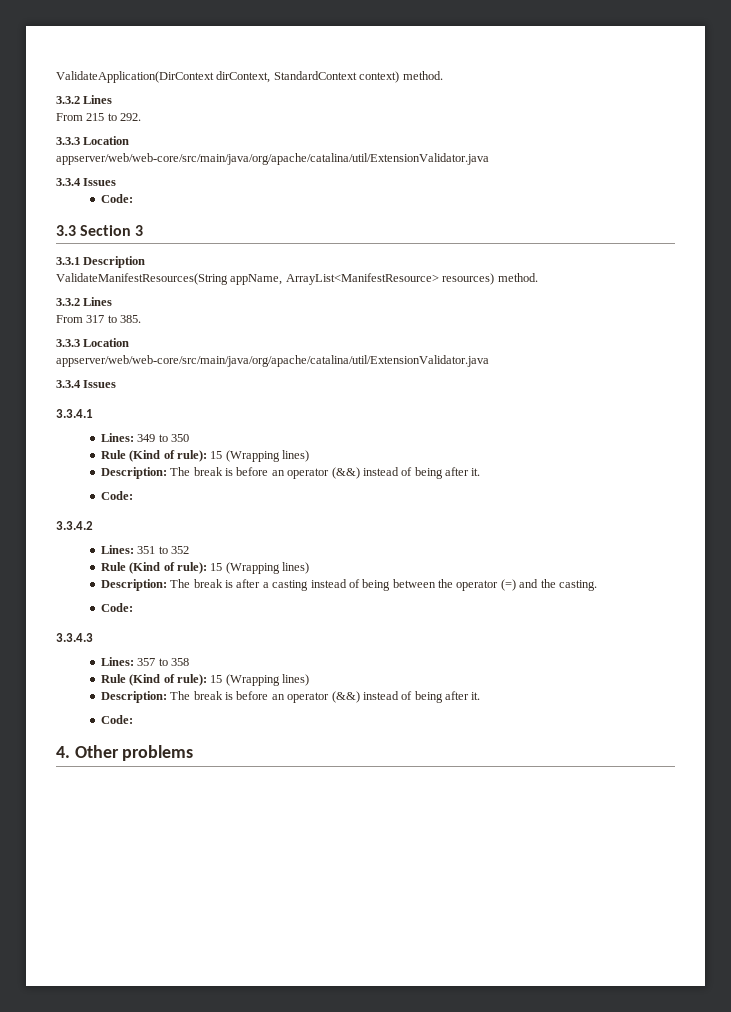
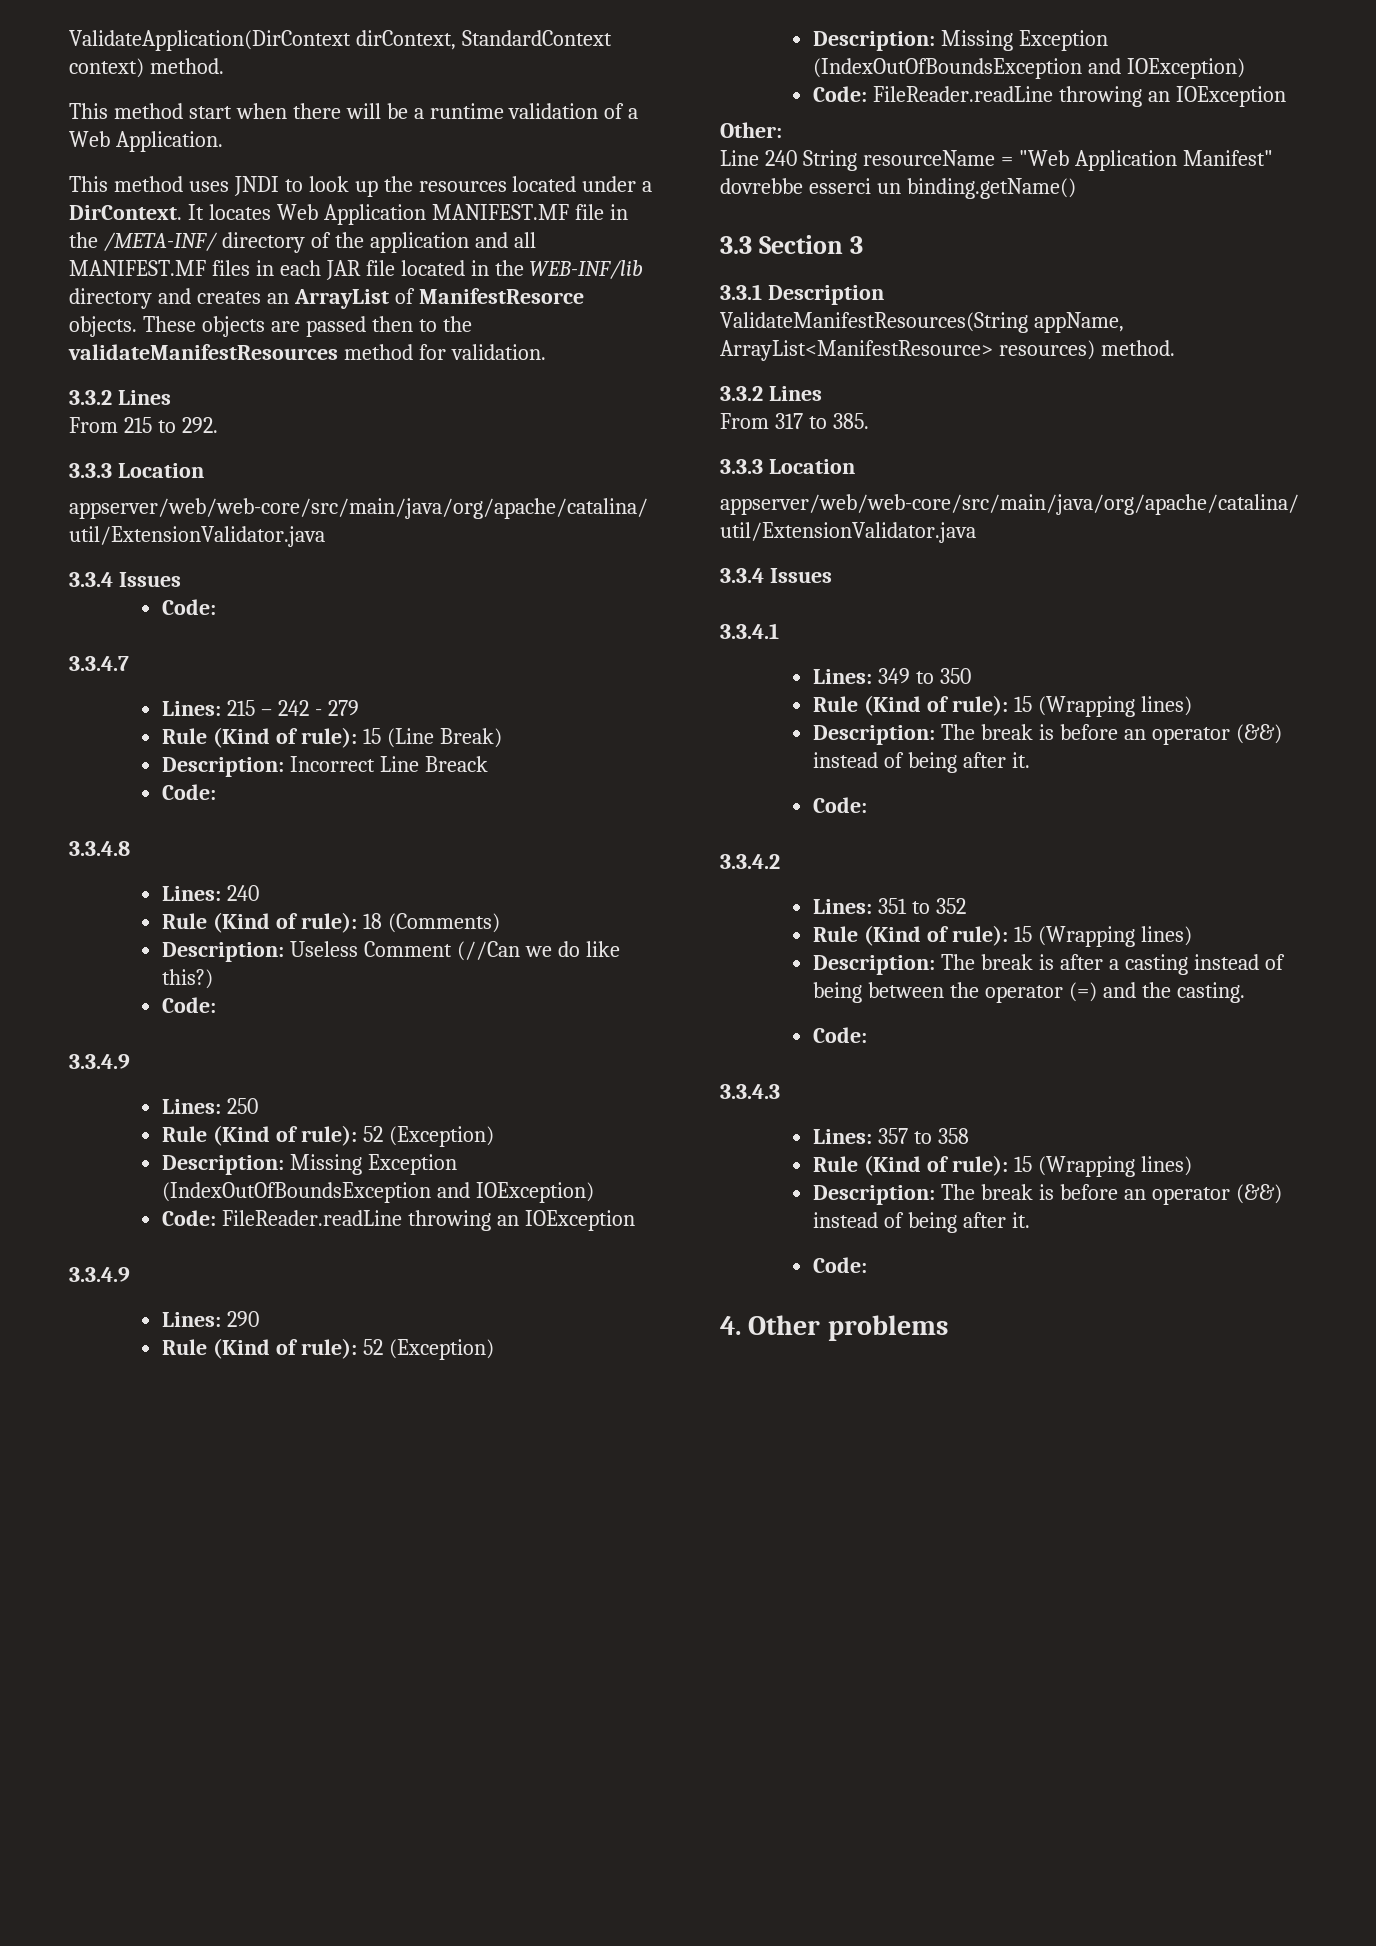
+ This method start when there will be a runtime validation of a Web Application.
+ This method uses JNDI to look up the resources located under a DirContext. It locates Web Application MANIFEST.MF file in the /META-INF/ directory of the application and all MANIFEST.MF files in each JAR file located in the WEB-INF/lib directory and creates an ArrayList of ManifestResorce objects. These objects are passed then to the validateManifestResources method for validation.
+ 3.3.4.7
+ Lines: 215 – 242 - 279
+ Rule (Kind of rule): 15 (Line Break)
+ Description: Incorrect Line Breack
+ Code:
+ 3.3.4.8
+ Lines: 240
+ Rule (Kind of rule): 18 (Comments)
+ Description: Useless Comment (//Can we do like this?)
+ Code:
+ 3.3.4.9
+ Lines: 250
+ Rule (Kind of rule): 52 (Exception)
+ Description: Missing Exception (IndexOutOfBoundsException and IOException)
+ Code: FileReader.readLine throwing an IOException
+ 3.3.4.9
+ Lines: 290
+ Rule (Kind of rule): 52 (Exception)
+ Description: Missing Exception (IndexOutOfBoundsException and IOException)
+ Code: FileReader.readLine throwing an IOException
+ Other:
+ Line 240 String resourceName = "Web Application Manifest" dovrebbe esserci un binding.getName()

